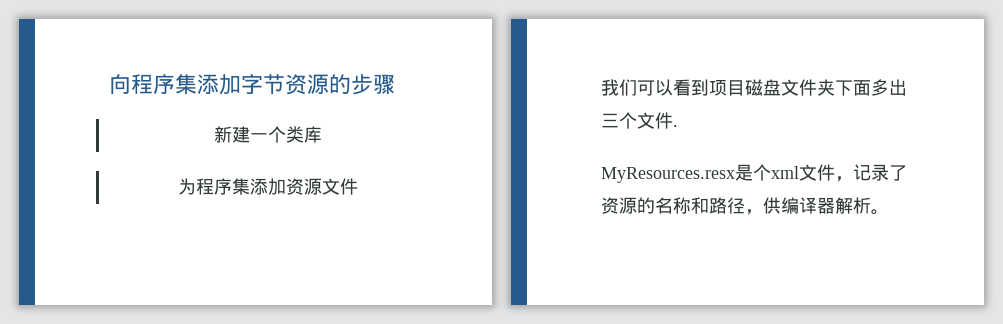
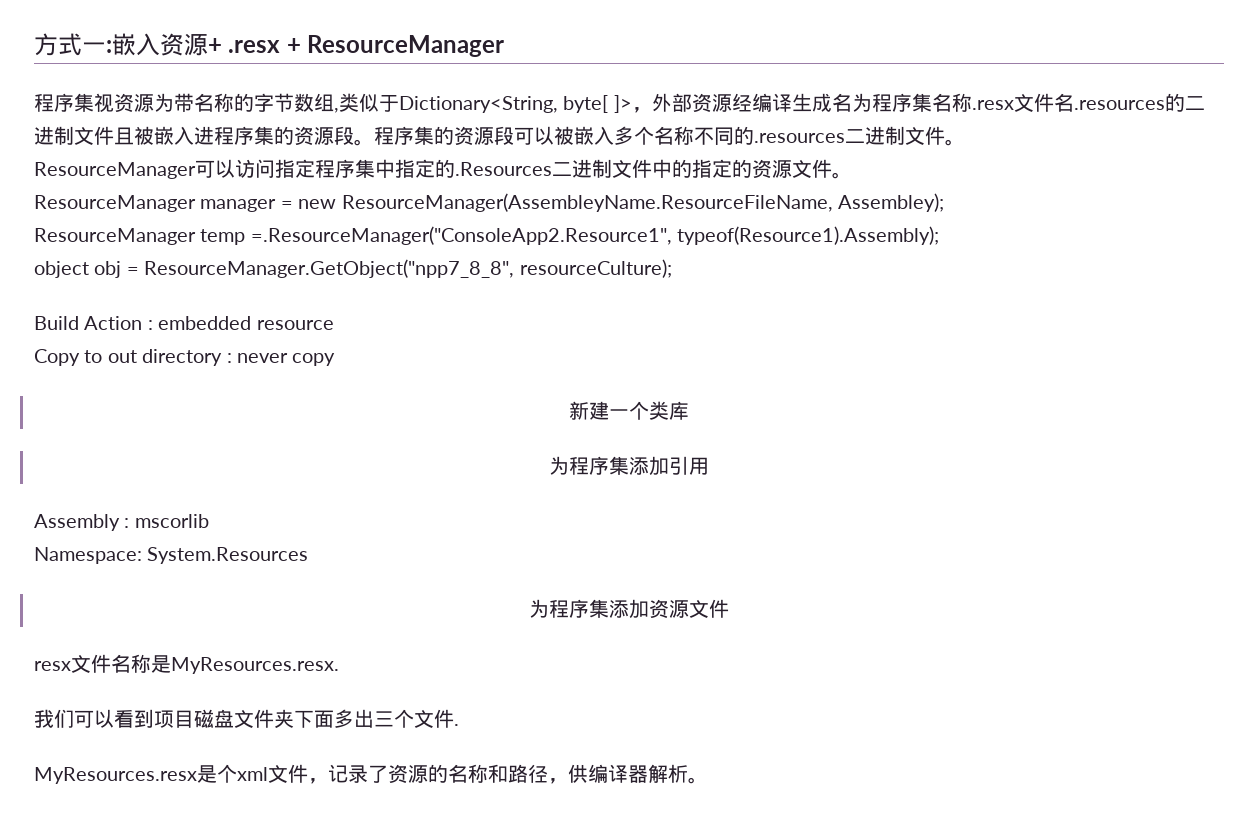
- 向程序集添加字节资源的步骤
+ 方式一:嵌入资源+ .resx + ResourceManager
+ 程序集视资源为带名称的字节数组,类似于Dictionary<String, byte[ ]>，外部资源经编译生成名为程序集名称.resx文件名.resources的二进制文件且被嵌入进程序集的资源段。程序集的资源段可以被嵌入多个名称不同的.resources二进制文件。
+ ResourceManager可以访问指定程序集中指定的.Resources二进制文件中的指定的资源文件。
+ ResourceManager manager = new ResourceManager(AssembleyName.ResourceFileName, Assembley);
+ ResourceManager temp =.ResourceManager("ConsoleApp2.Resource1", typeof(Resource1).Assembly);
+ object obj = ResourceManager.GetObject("npp7_8_8", resourceCulture);
+ Build Action : embedded resource
+ Copy to out directory : never copy
  新建一个类库
+ 为程序集添加引用
+ Assembly : mscorlib
+ Namespace: System.Resources
+ resx文件名称是MyResources.resx.

